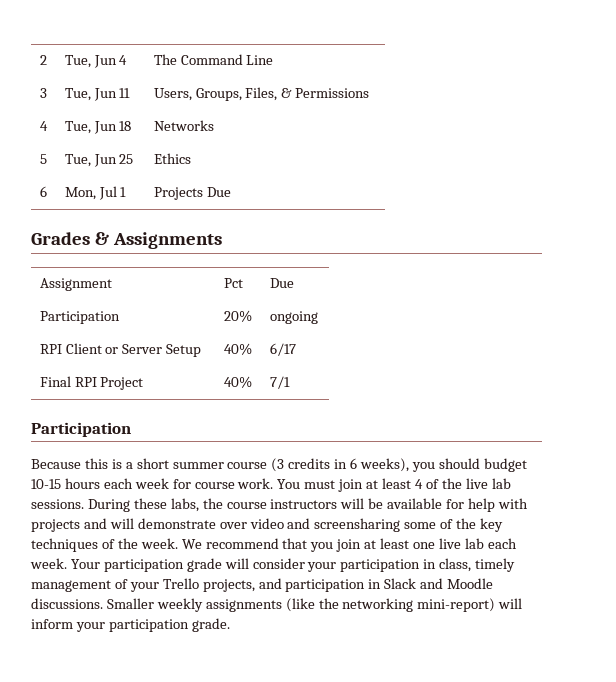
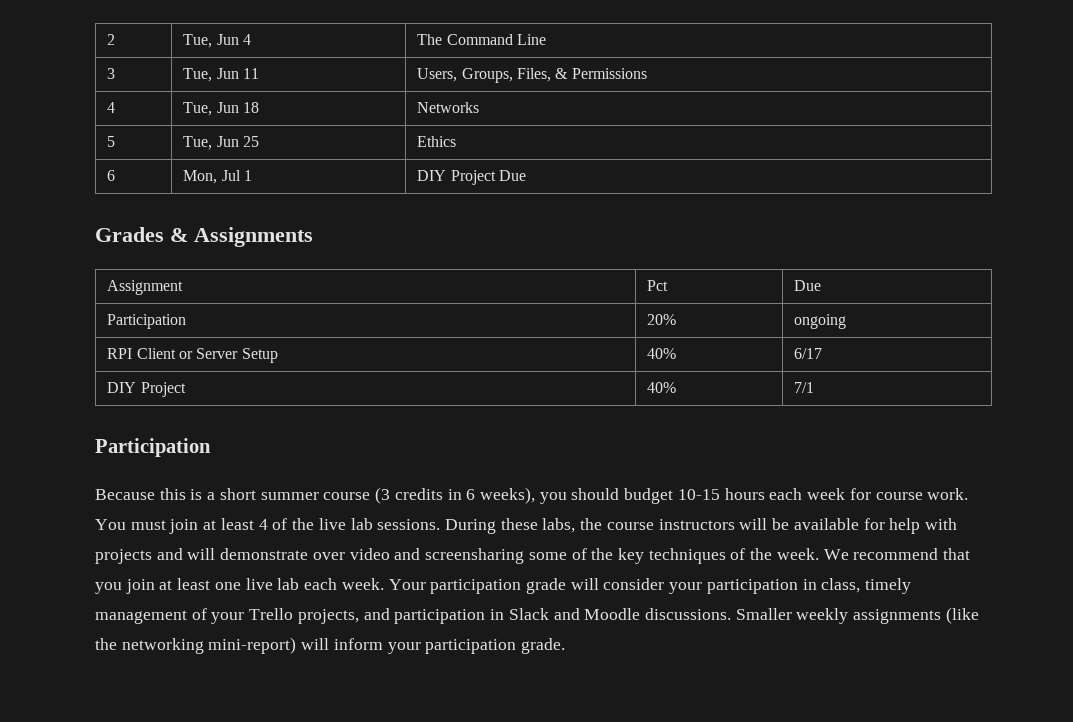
- 6 | Mon, Jul 1 | Projects Due
+ 6 | Mon, Jul 1 | DIY Project Due
- Final RPI Project | 40% | 7/1
+ DIY Project | 40% | 7/1

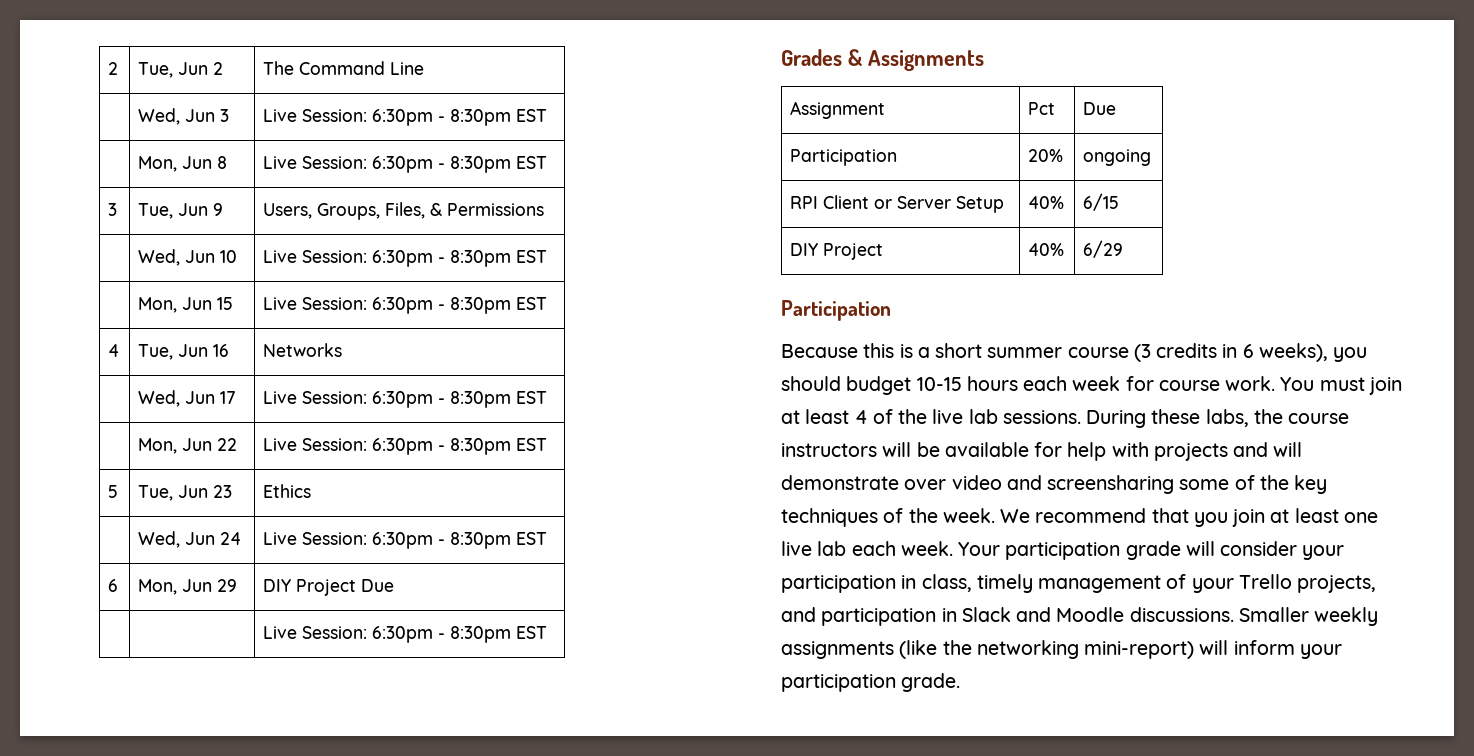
- 2 | Tue, Jun 4 | The Command Line
+ 2 | Tue, Jun 2 | The Command Line
+ | Wed, Jun 3 | Live Session: 6:30pm - 8:30pm EST
+ | Mon, Jun 8 | Live Session: 6:30pm - 8:30pm EST
- 3 | Tue, Jun 11 | Users, Groups, Files, & Permissions
+ 3 | Tue, Jun 9 | Users, Groups, Files, & Permissions
+ | Wed, Jun 10 | Live Session: 6:30pm - 8:30pm EST
+ | Mon, Jun 15 | Live Session: 6:30pm - 8:30pm EST
- 4 | Tue, Jun 18 | Networks
+ 4 | Tue, Jun 16 | Networks
+ | Wed, Jun 17 | Live Session: 6:30pm - 8:30pm EST
+ | Mon, Jun 22 | Live Session: 6:30pm - 8:30pm EST
- 5 | Tue, Jun 25 | Ethics
+ 5 | Tue, Jun 23 | Ethics
+ | Wed, Jun 24 | Live Session: 6:30pm - 8:30pm EST
- 6 | Mon, Jul 1 | DIY Project Due
+ 6 | Mon, Jun 29 | DIY Project Due
+ | | Live Session: 6:30pm - 8:30pm EST
- RPI Client or Server Setup | 40% | 6/17
+ RPI Client or Server Setup | 40% | 6/15
- DIY Project | 40% | 7/1
+ DIY Project | 40% | 6/29

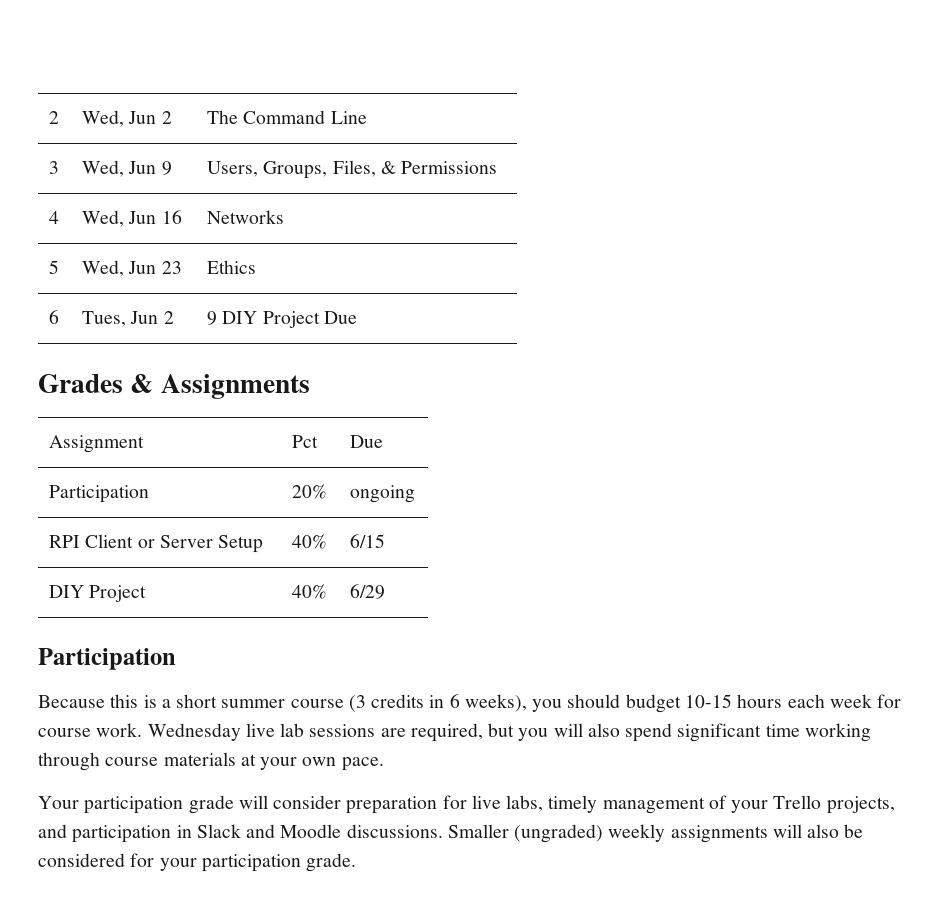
- 2 | Tue, Jun 2 | The Command Line
+ 2 | Wed, Jun 2 | The Command Line
- | Wed, Jun 3 | Live Session: 6:30pm - 8:30pm EST
- | Mon, Jun 8 | Live Session: 6:30pm - 8:30pm EST
- 3 | Tue, Jun 9 | Users, Groups, Files, & Permissions
+ 3 | Wed, Jun 9 | Users, Groups, Files, & Permissions
- | Wed, Jun 10 | Live Session: 6:30pm - 8:30pm EST
- | Mon, Jun 15 | Live Session: 6:30pm - 8:30pm EST
- 4 | Tue, Jun 16 | Networks
+ 4 | Wed, Jun 16 | Networks
- | Wed, Jun 17 | Live Session: 6:30pm - 8:30pm EST
- | Mon, Jun 22 | Live Session: 6:30pm - 8:30pm EST
- 5 | Tue, Jun 23 | Ethics
- | Wed, Jun 24 | Live Session: 6:30pm - 8:30pm EST
- 6 | Mon, Jun 29 | DIY Project Due
- | | Live Session: 6:30pm - 8:30pm EST
+ 5 | Wed, Jun 23 | Ethics
+ 6 | Tues, Jun 2 | 9 DIY Project Due
- You must join at least 4 of the live lab sessions. During these labs, the course instructors will be available for help with projects and will demonstrate over video and screensharing some of the key techniques of the week. We recommend that you join at least one live lab each week. Your participation grade will consider your participation in class, timely management of your Trello projects, and participation in Slack and Moodle discussions.
+ Wednesday live lab sessions are required, but you will also spend significant time working through course materials at your own pace.
+ Your participation grade will consider preparation for live labs, timely management of your Trello projects, and participation in Slack and Moodle discussions.
- Smaller weekly assignments (like the networking mini-report) will inform your participation grade.
+ Smaller (ungraded) weekly assignments will also be considered for your participation grade.

